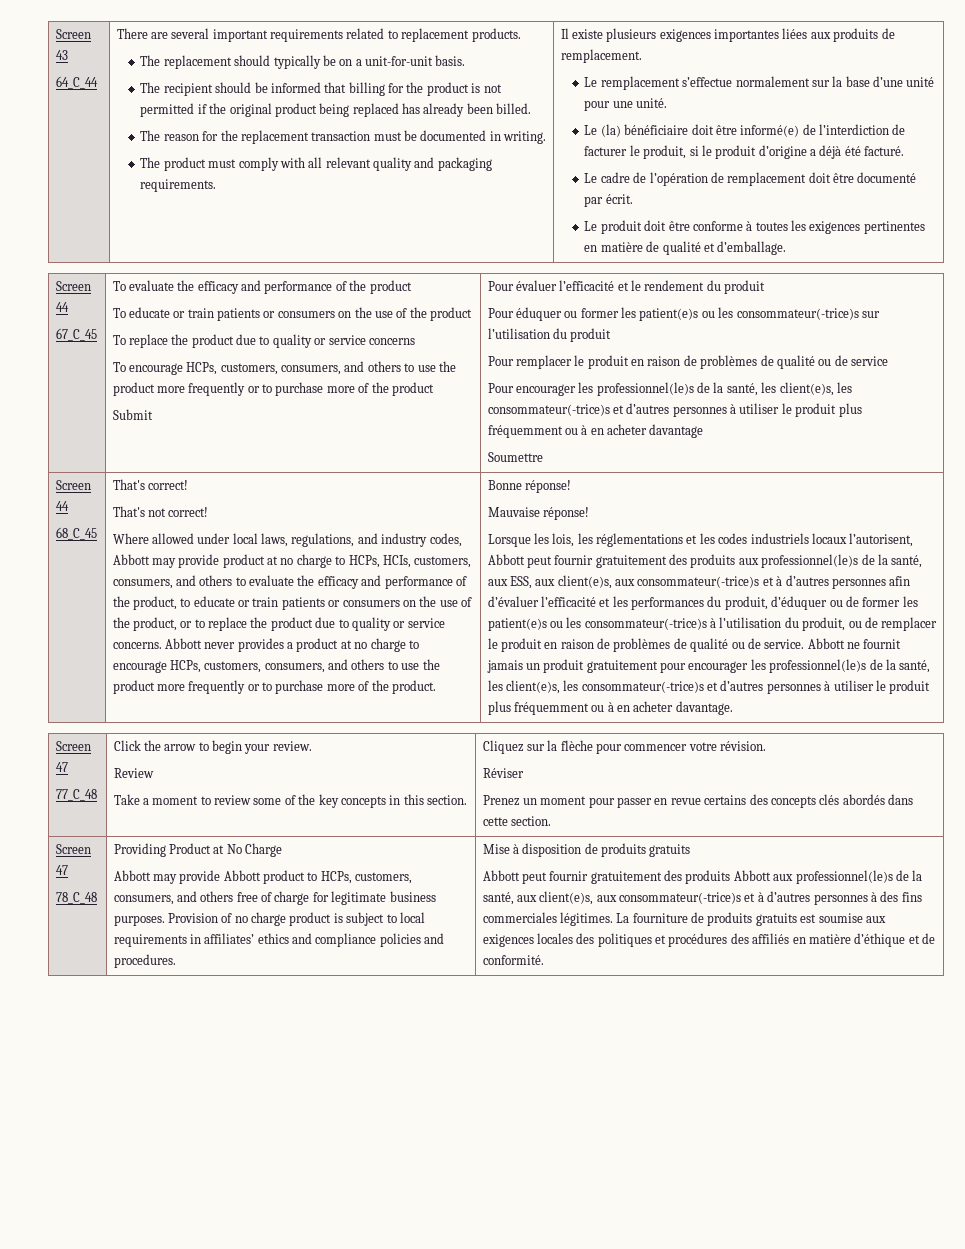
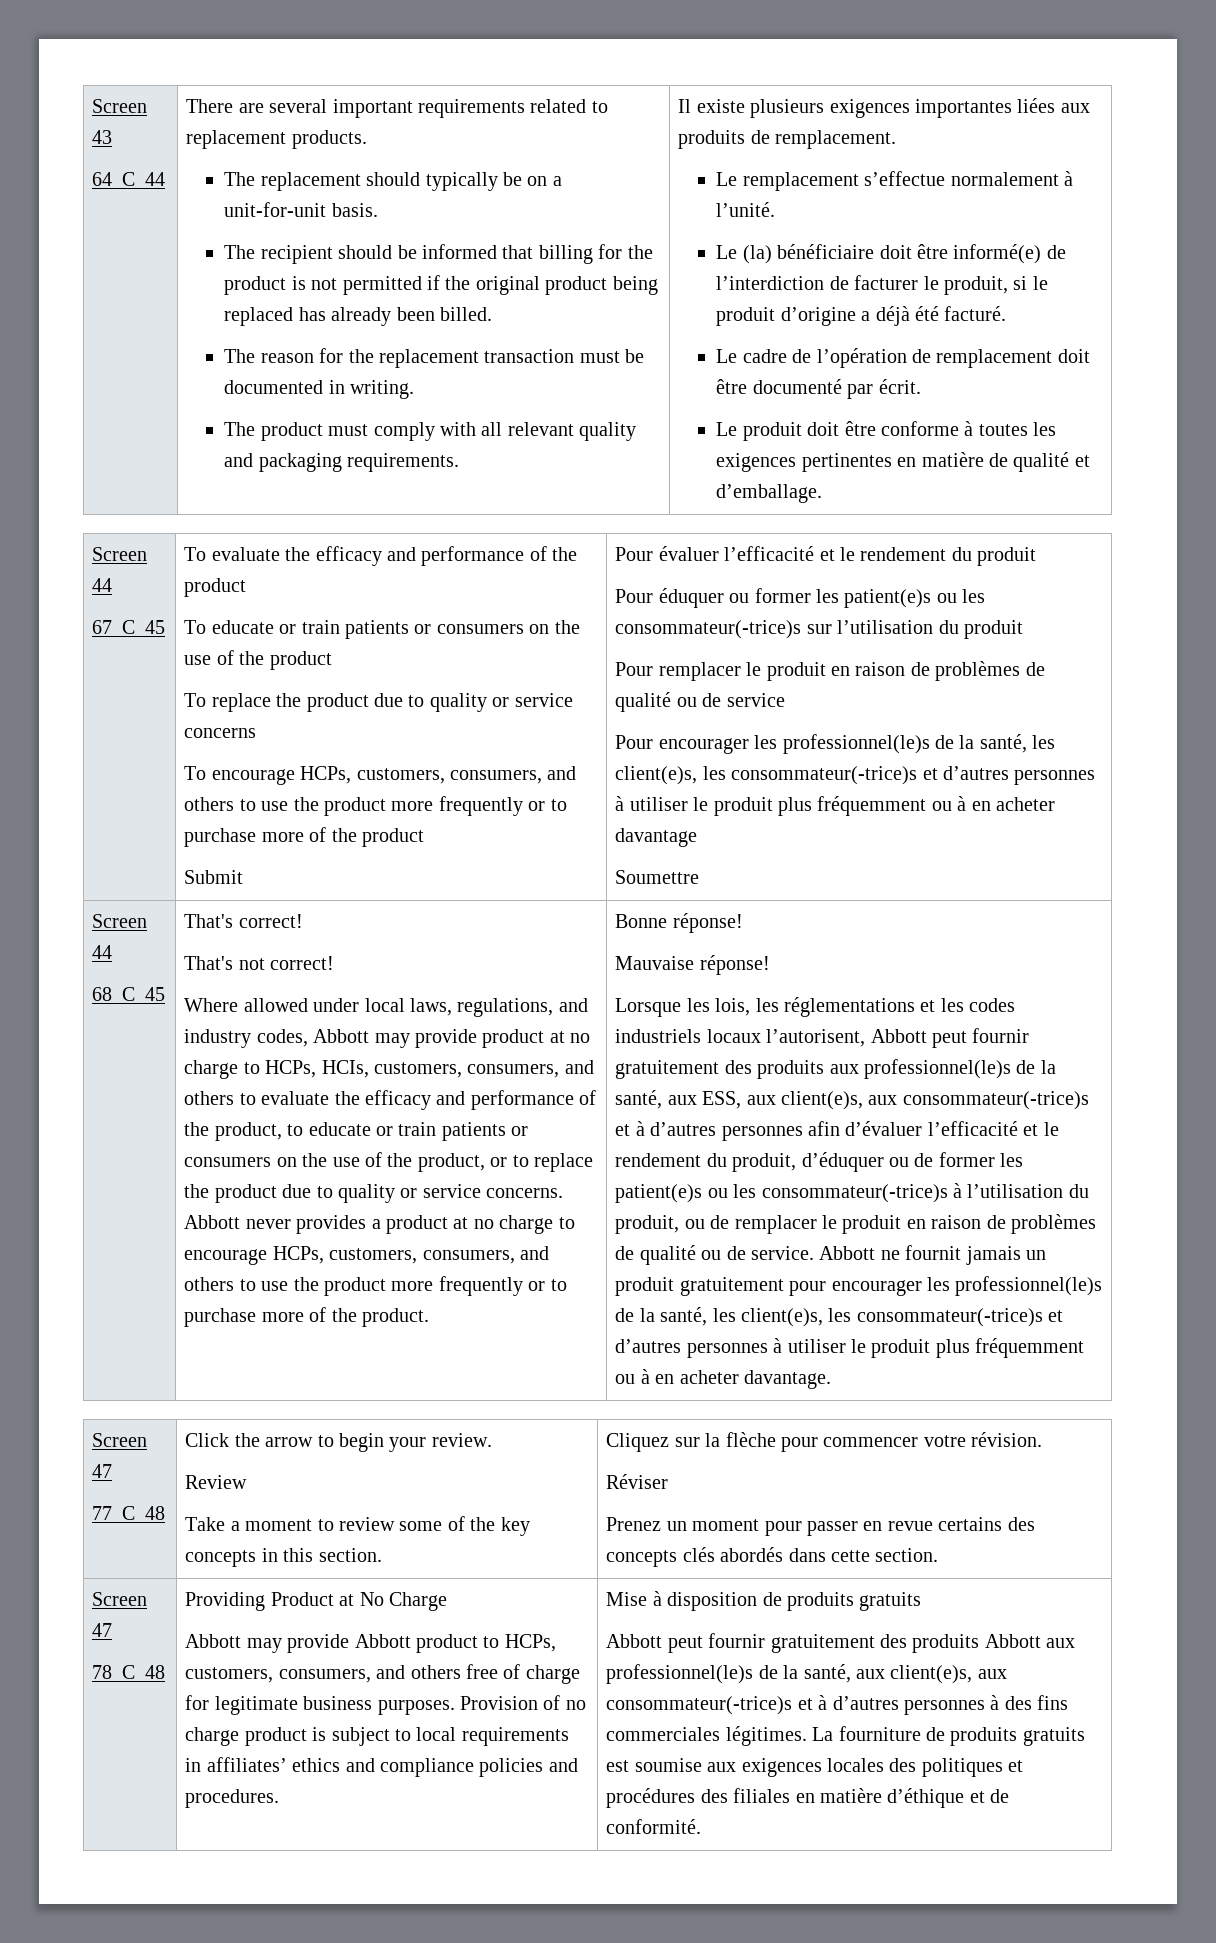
- Le remplacement s’effectue normalement sur la base d’une unité pour une unité.
+ Le remplacement s’effectue normalement à l’unité.
- Lorsque les lois, les réglementations et les codes industriels locaux l’autorisent, Abbott peut fournir gratuitement des produits aux professionnel(le)s de la santé, aux ESS, aux client(e)s, aux consommateur(-trice)s et à d’autres personnes afin d’évaluer l’efficacité et les performances du produit, d’éduquer ou de former les patient(e)s ou les consommateur(-trice)s à l’utilisation du produit, ou de remplacer le produit en raison de problèmes de qualité ou de service.
+ Lorsque les lois, les réglementations et les codes industriels locaux l’autorisent, Abbott peut fournir gratuitement des produits aux professionnel(le)s de la santé, aux ESS, aux client(e)s, aux consommateur(-trice)s et à d’autres personnes afin d’évaluer l’efficacité et le rendement du produit, d’éduquer ou de former les patient(e)s ou les consommateur(-trice)s à l’utilisation du produit, ou de remplacer le produit en raison de problèmes de qualité ou de service.
- La fourniture de produits gratuits est soumise aux exigences locales des politiques et procédures des affiliés en matière d’éthique et de conformité.
+ La fourniture de produits gratuits est soumise aux exigences locales des politiques et procédures des filiales en matière d’éthique et de conformité.

